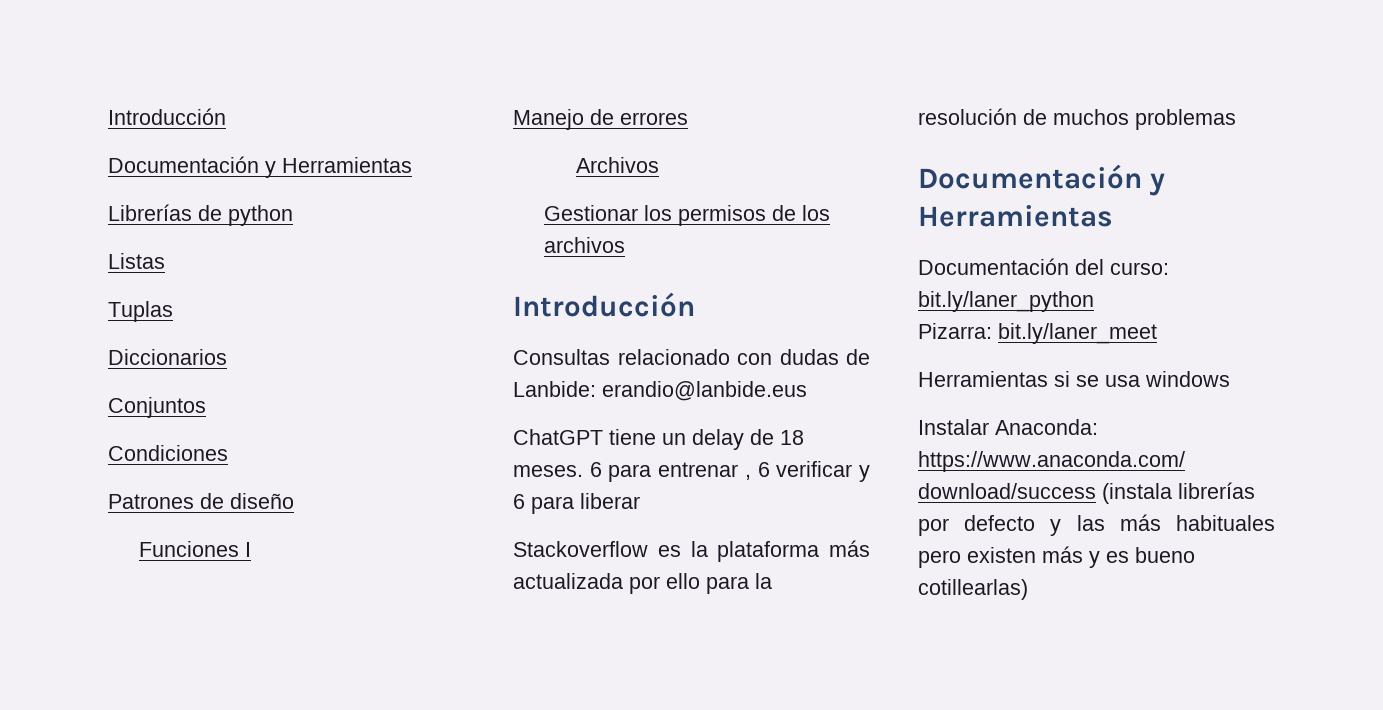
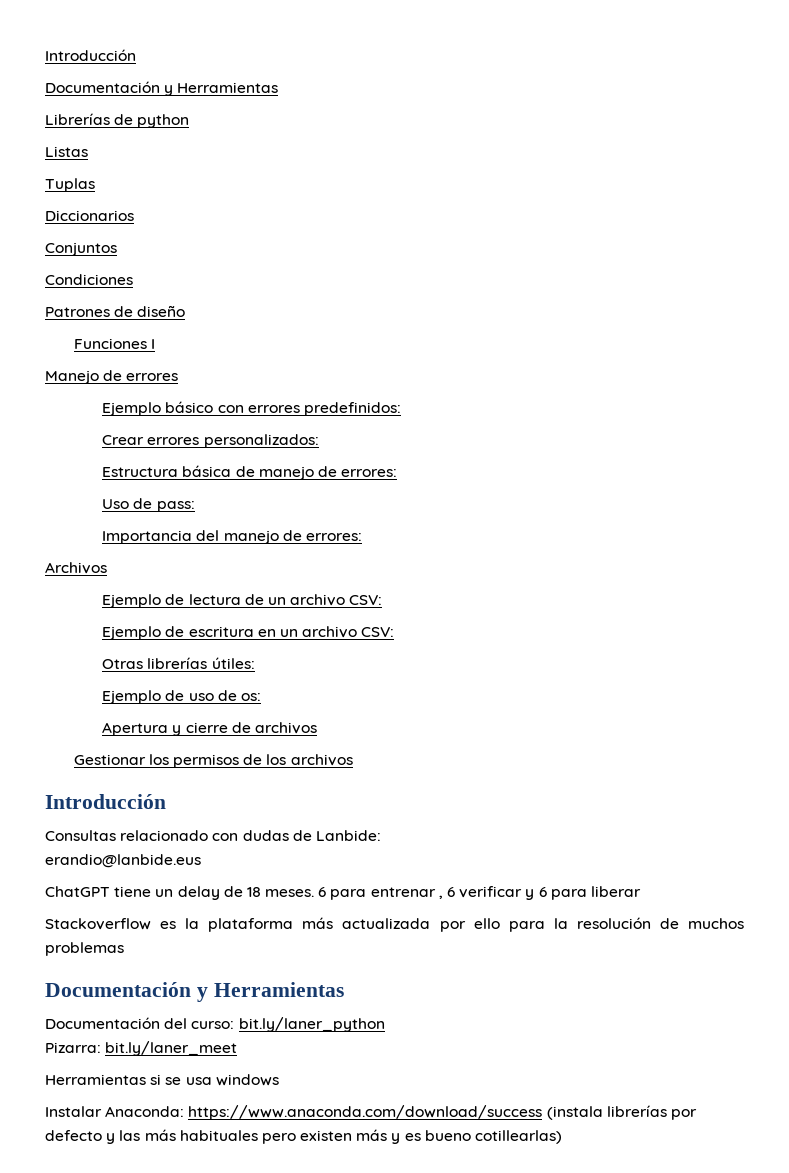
+ Ejemplo básico con errores predefinidos:
+ Crear errores personalizados:
+ Estructura básica de manejo de errores:
+ Uso de pass:
+ Importancia del manejo de errores:
  Archivos
+ Ejemplo de lectura de un archivo CSV:
+ Ejemplo de escritura en un archivo CSV:
+ Otras librerías útiles:
+ Ejemplo de uso de os:
+ Apertura y cierre de archivos
- Consultas relacionado con dudas de Lanbide: erandio@lanbide.eus
+ Consultas relacionado con dudas de Lanbide:
+ erandio@lanbide.eus

